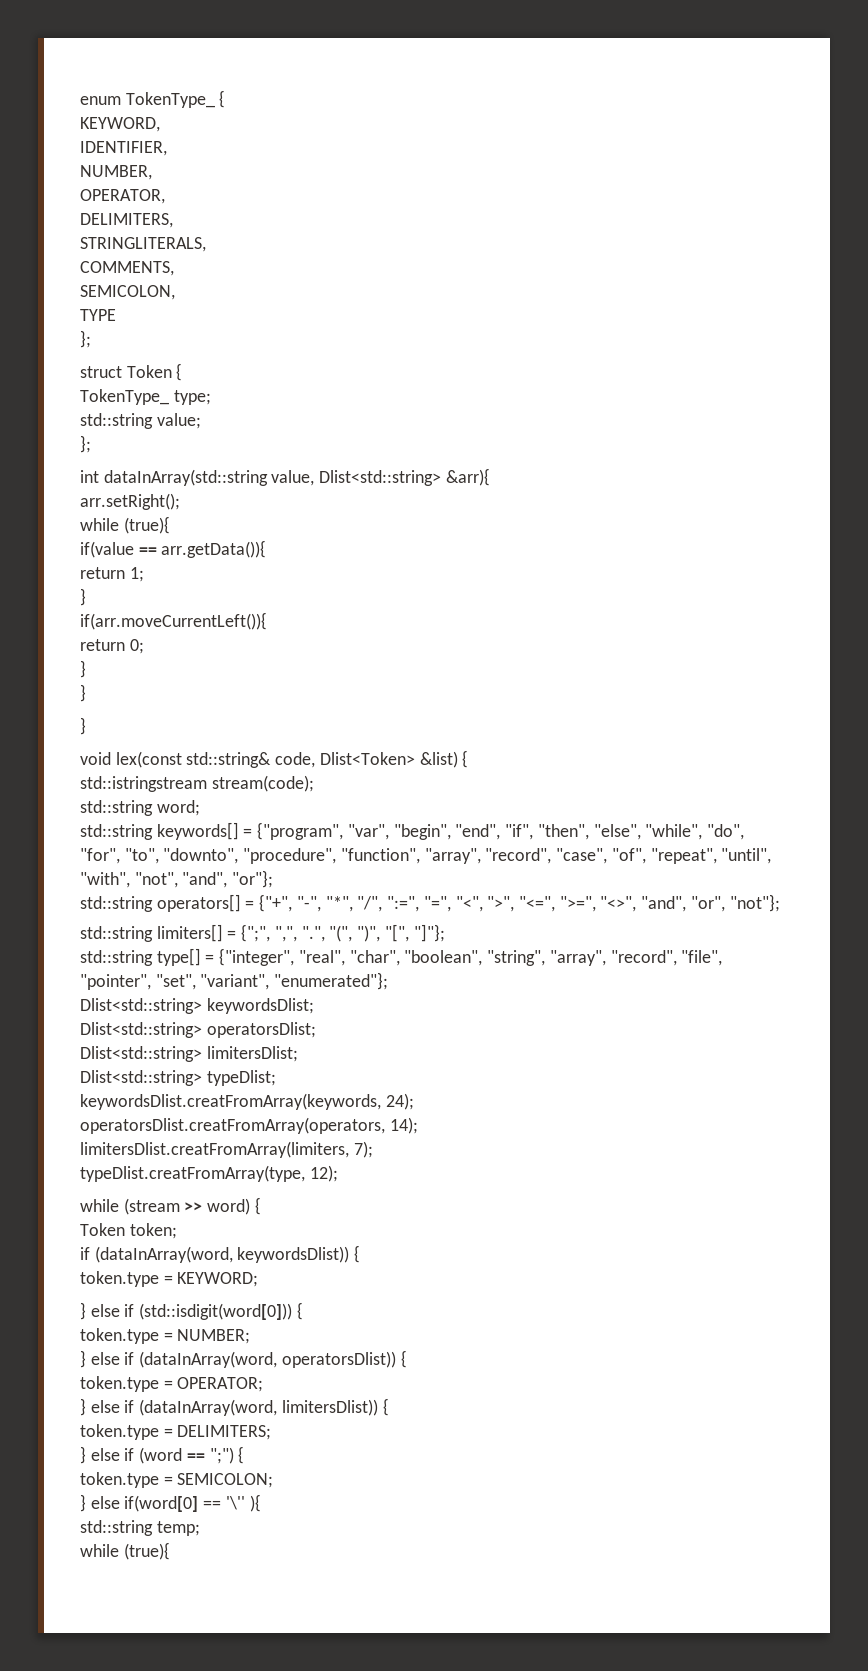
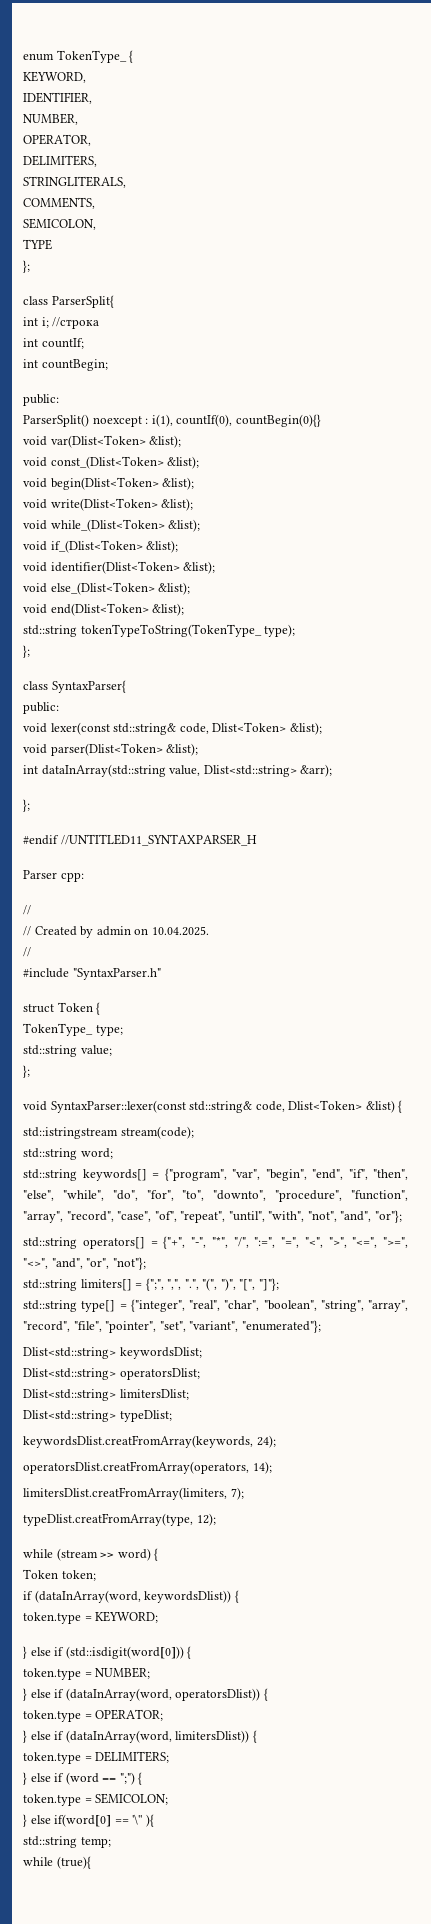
+ class ParserSplit{
+ int i; //строка
+ int countIf;
+ int countBegin;
+ public:
+ ParserSplit() noexcept : i(1), countIf(0), countBegin(0){}
+ void var(Dlist<Token> &list);
+ void const_(Dlist<Token> &list);
+ void begin(Dlist<Token> &list);
+ void write(Dlist<Token> &list);
+ void while_(Dlist<Token> &list);
+ void if_(Dlist<Token> &list);
+ void identifier(Dlist<Token> &list);
+ void else_(Dlist<Token> &list);
+ void end(Dlist<Token> &list);
+ std::string tokenTypeToString(TokenType_ type);
+ };
+ class SyntaxParser{
+ public:
+ void lexer(const std::string& code, Dlist<Token> &list);
+ void parser(Dlist<Token> &list);
+ int dataInArray(std::string value, Dlist<std::string> &arr);
+ };
+ #endif //UNTITLED11_SYNTAXPARSER_H
+ Parser cpp:
+ //
+ // Created by admin on 10.04.2025.
+ //
+ #include "SyntaxParser.h"
- int dataInArray(std::string value, Dlist<std::string> &arr){
- arr.setRight();
- while (true){
- if(value == arr.getData()){
- return 1;
- }
- if(arr.moveCurrentLeft()){
- return 0;
- }
- }
- }
- void lex(const std::string& code, Dlist<Token> &list) {
+ void SyntaxParser::lexer(const std::string& code, Dlist<Token> &list) {

